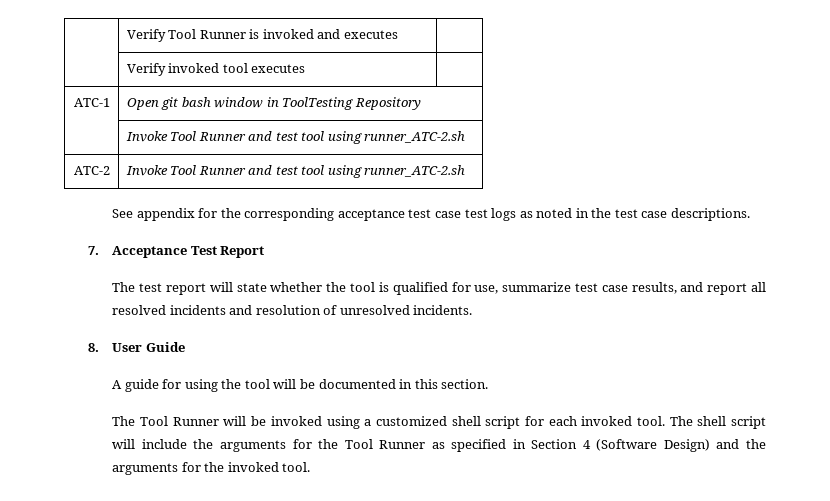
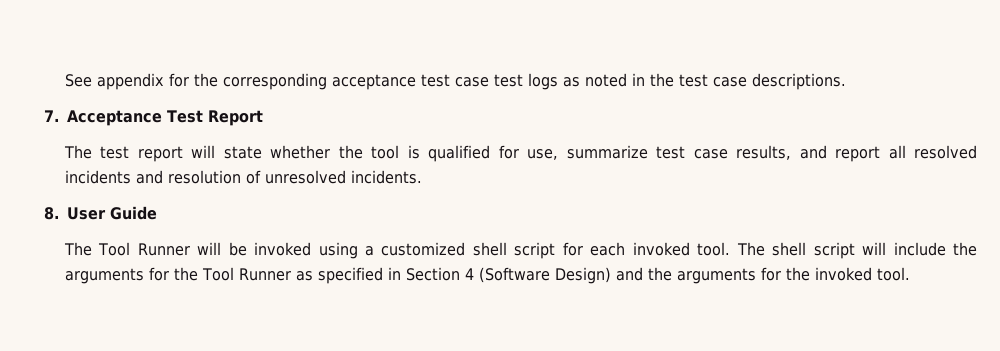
- | Verify Tool Runner is invoked and executes |
- | Verify invoked tool executes |
- ATC-1 | Open git bash window in ToolTesting Repository
- | Invoke Tool Runner and test tool using runner_ATC-2.sh
- ATC-2 | Invoke Tool Runner and test tool using runner_ATC-2.sh
- A guide for using the tool will be documented in this section.

